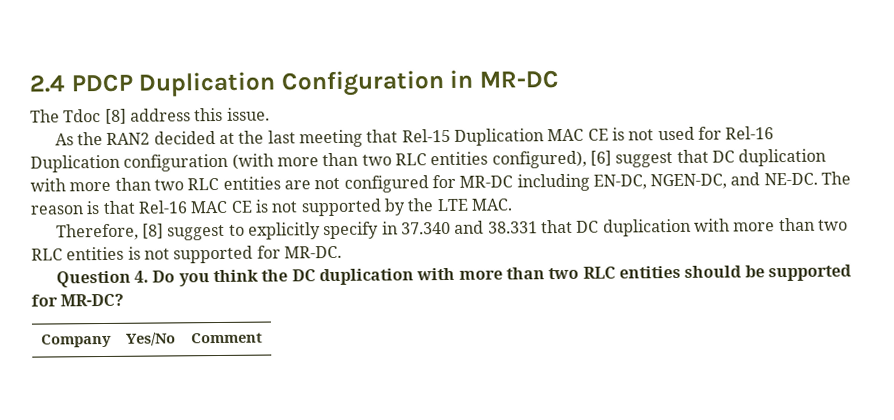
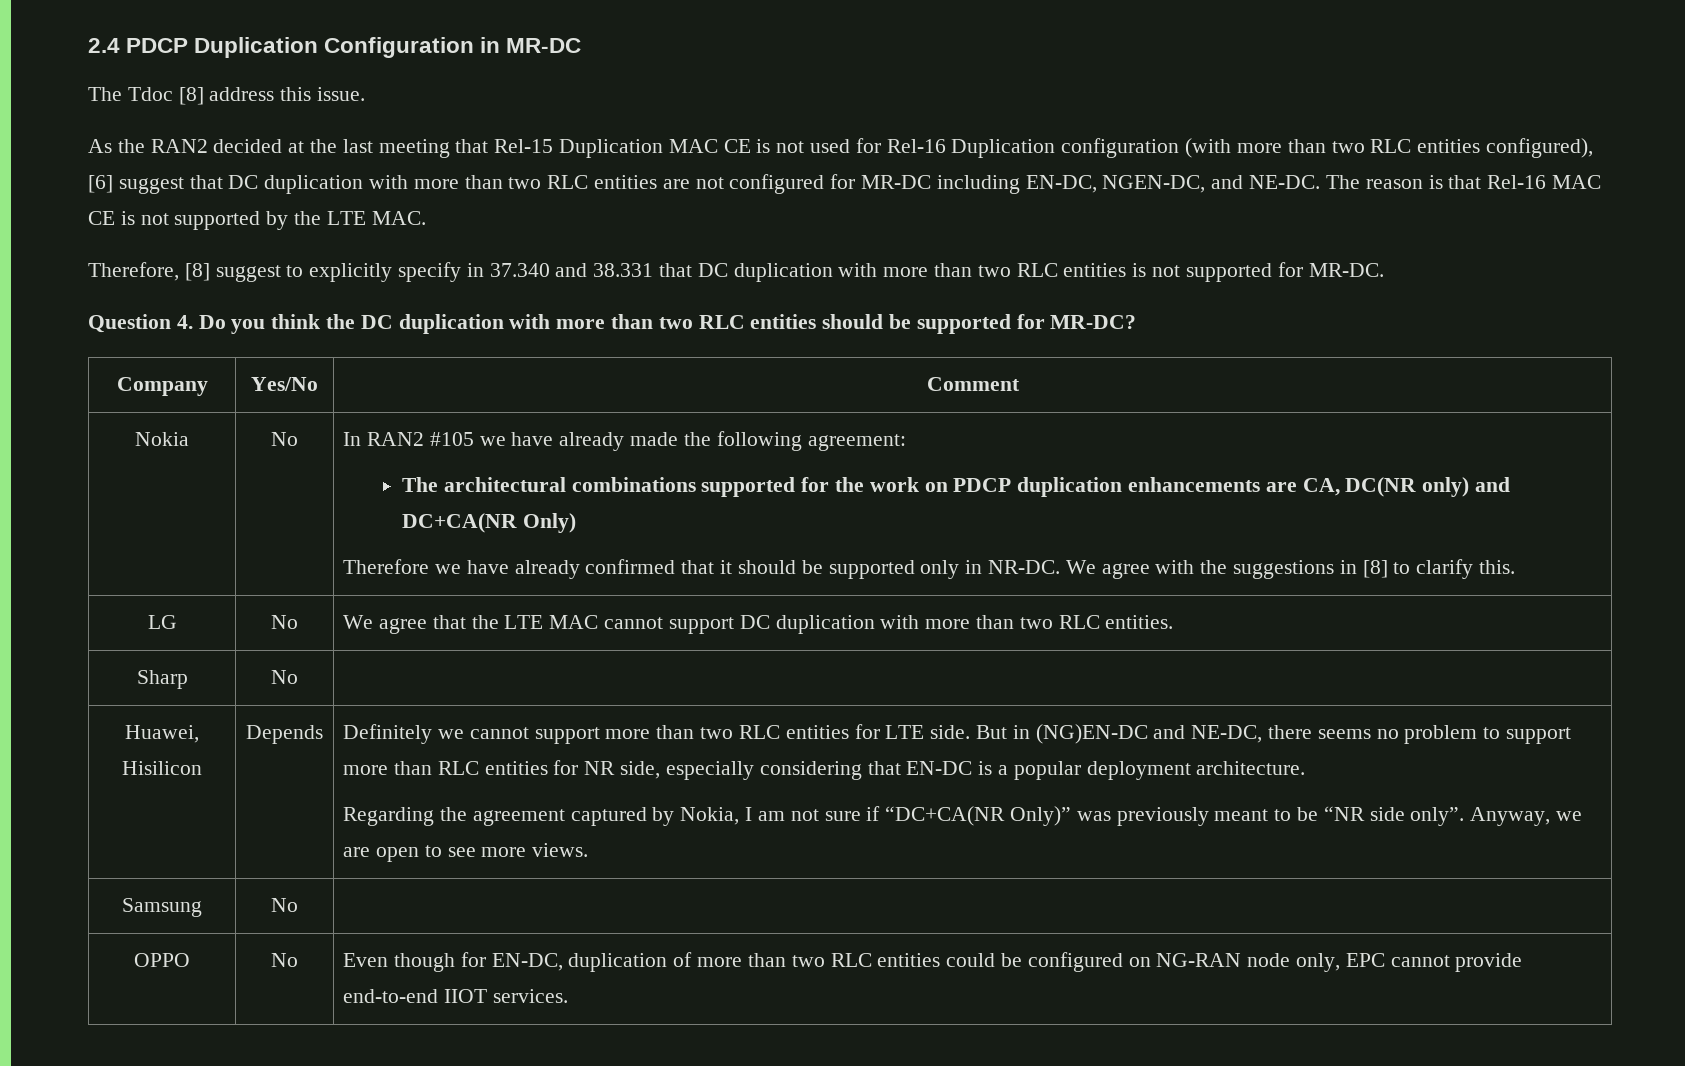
+ Nokia | No | In RAN2 #105 we have already made the following agreement:
+ The architectural combinations supported for the work on PDCP duplication enhancements are CA, DC(NR only) and DC+CA(NR Only)
+ Therefore we have already confirmed that it should be supported only in NR-DC. We agree with the suggestions in [8] to clarify this.
+ LG | No | We agree that the LTE MAC cannot support DC duplication with more than two RLC entities.
+ Sharp | No |
+ Huawei, Hisilicon | Depends | Definitely we cannot support more than two RLC entities for LTE side. But in (NG)EN-DC and NE-DC, there seems no problem to support more than RLC entities for NR side, especially considering that EN-DC is a popular deployment architecture.
+ Regarding the agreement captured by Nokia, I am not sure if “DC+CA(NR Only)” was previously meant to be “NR side only”. Anyway, we are open to see more views.
+ Samsung | No |
+ OPPO | No | Even though for EN-DC, duplication of more than two RLC entities could be configured on NG-RAN node only, EPC cannot provide end-to-end IIOT services.

